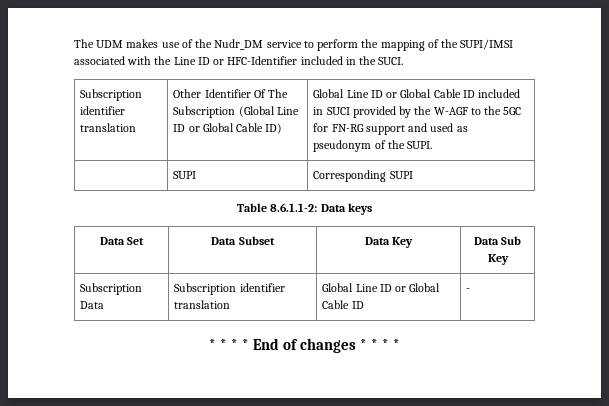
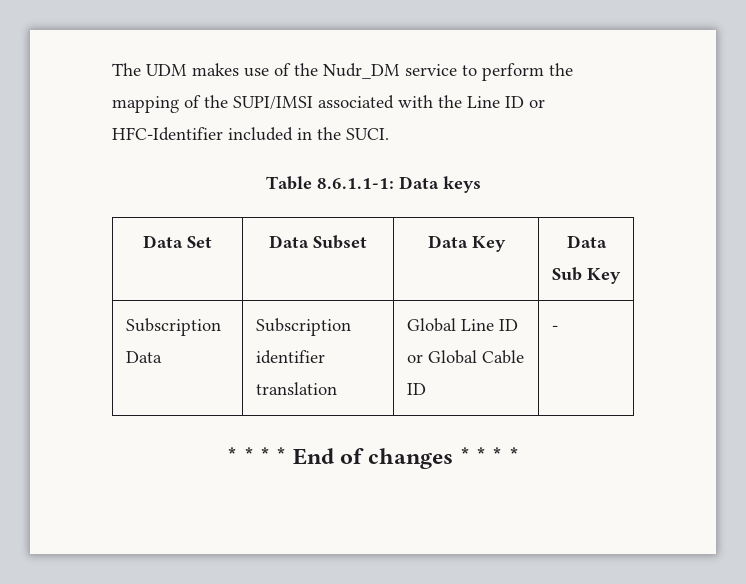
- Subscription identifier translation | Other Identifier Of The Subscription (Global Line ID or Global Cable ID) | Global Line ID or Global Cable ID included in SUCI provided by the W-AGF to the 5GC for FN-RG support and used as pseudonym of the SUPI.
- | SUPI | Corresponding SUPI
- Table 8.6.1.1-2: Data keys
+ Table 8.6.1.1-1: Data keys

